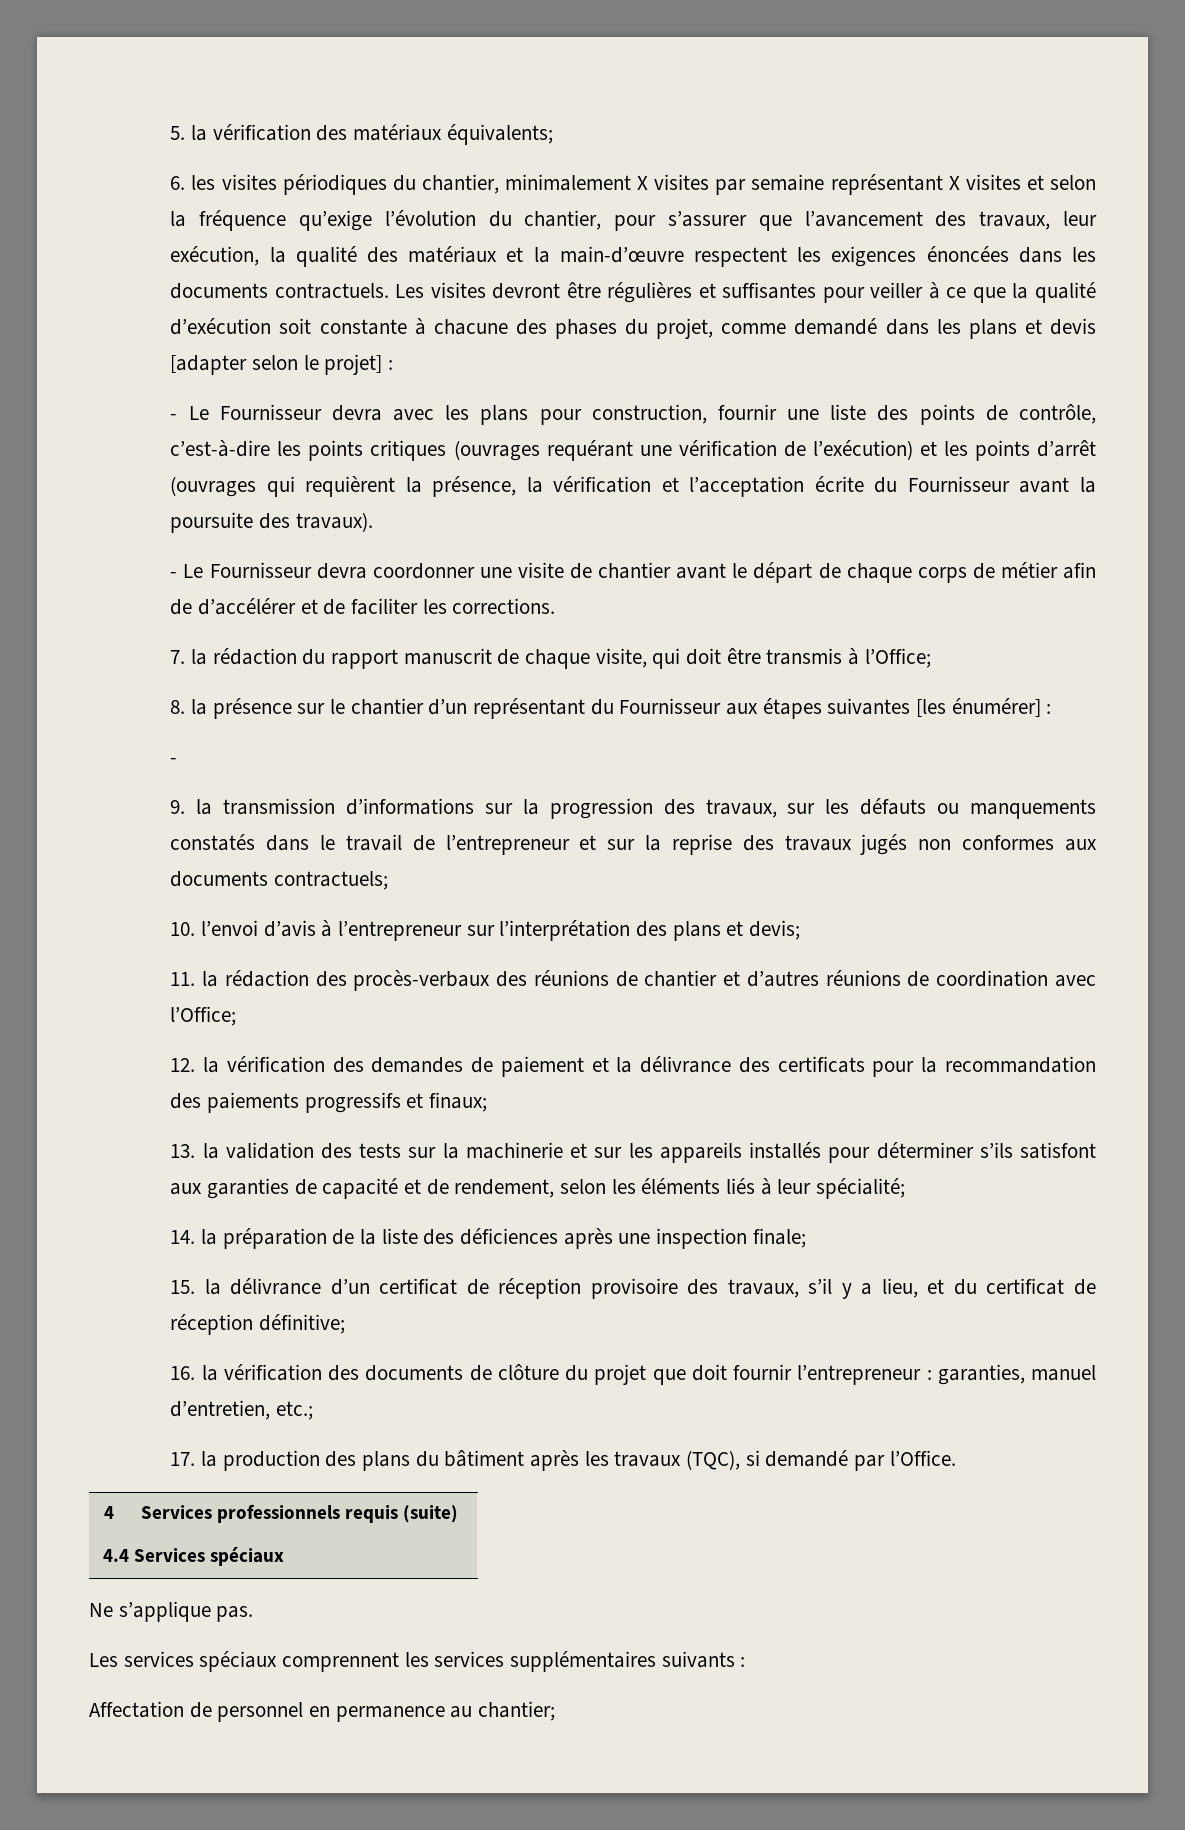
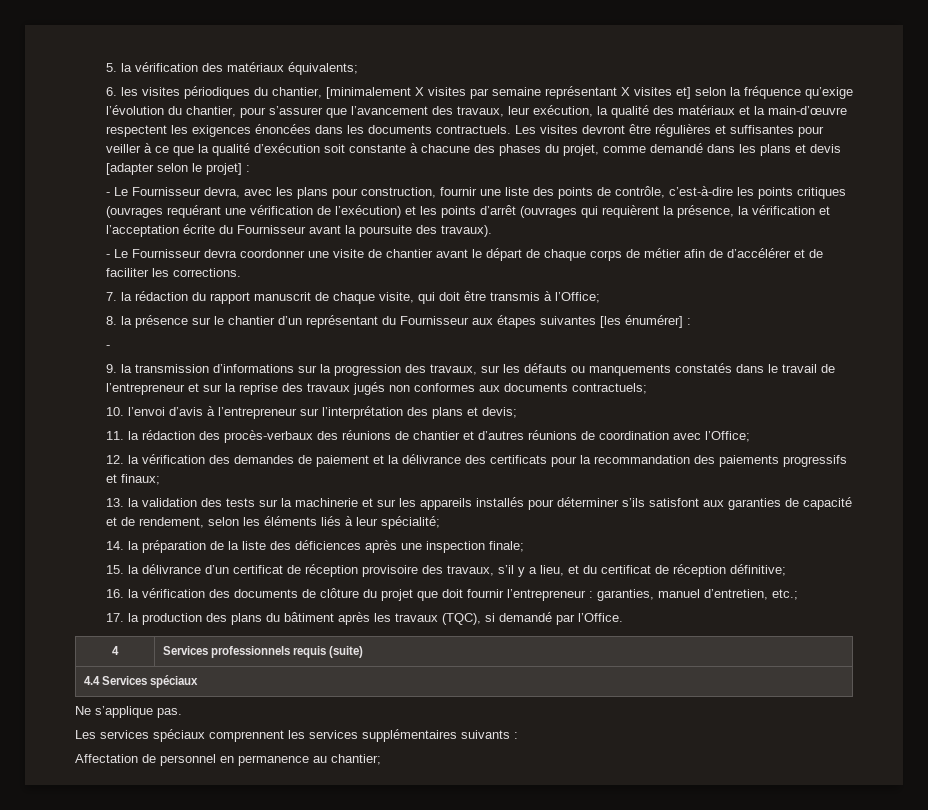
- 6. les visites périodiques du chantier, minimalement X visites par semaine représentant X visites et selon la fréquence qu’exige l’évolution du chantier, pour s’assurer que l’avancement des travaux, leur exécution, la qualité des matériaux et la main-d’œuvre respectent les exigences énoncées dans les documents contractuels.
+ 6. les visites périodiques du chantier, [minimalement X visites par semaine représentant X visites et] selon la fréquence qu’exige l’évolution du chantier, pour s’assurer que l’avancement des travaux, leur exécution, la qualité des matériaux et la main-d’œuvre respectent les exigences énoncées dans les documents contractuels.
- - Le Fournisseur devra avec les plans pour construction, fournir une liste des points de contrôle, c’est-à-dire les points critiques (ouvrages requérant une vérification de l’exécution) et les points d’arrêt (ouvrages qui requièrent la présence, la vérification et l’acceptation écrite du Fournisseur avant la poursuite des travaux).
+ - Le Fournisseur devra, avec les plans pour construction, fournir une liste des points de contrôle, c’est-à-dire les points critiques (ouvrages requérant une vérification de l’exécution) et les points d’arrêt (ouvrages qui requièrent la présence, la vérification et l’acceptation écrite du Fournisseur avant la poursuite des travaux).

